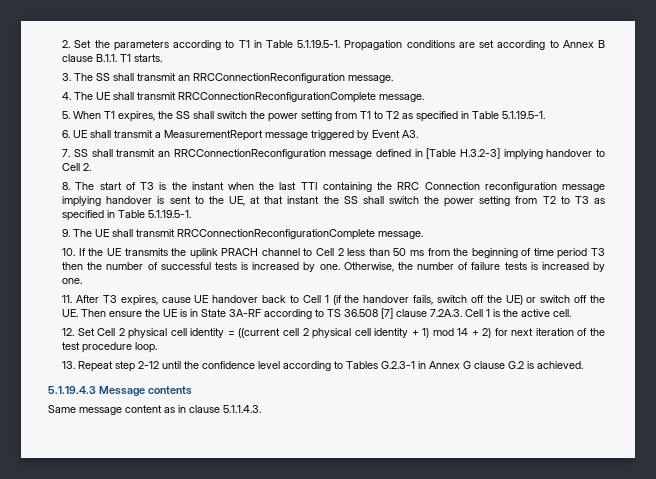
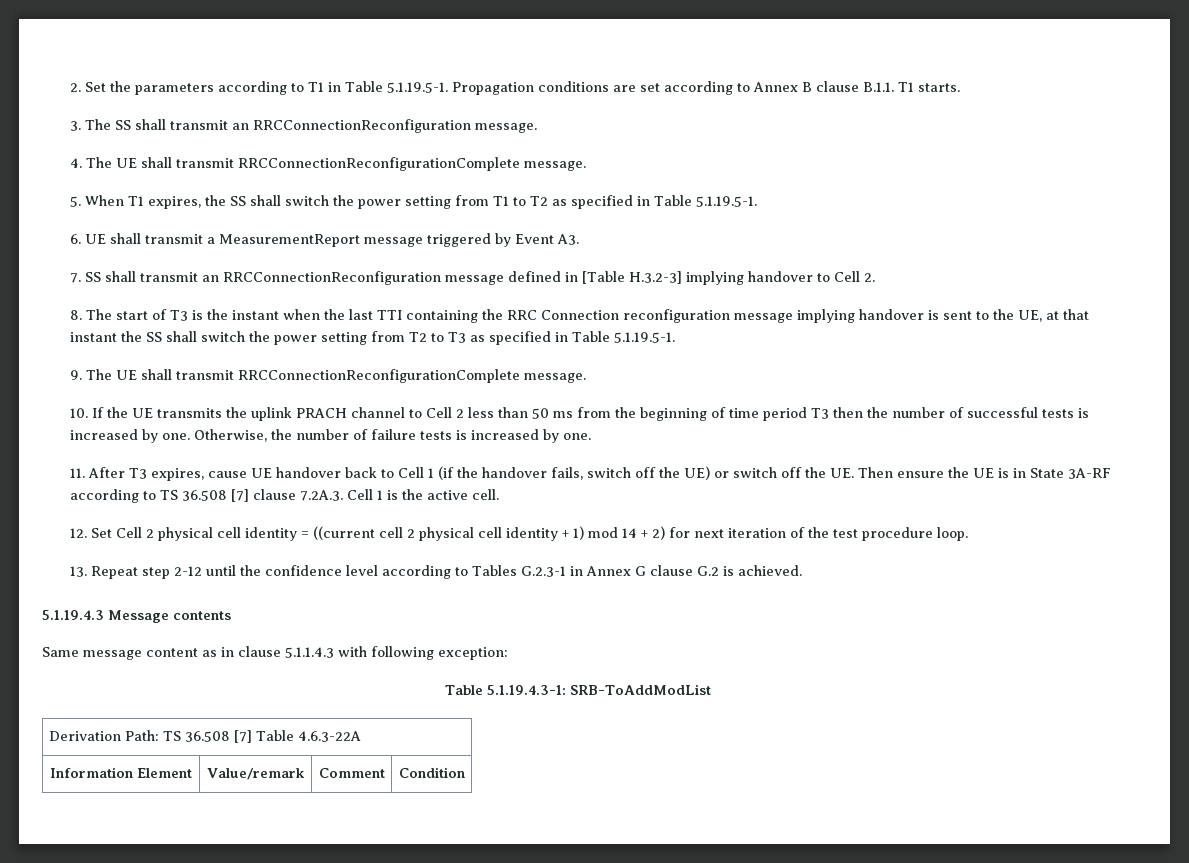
- Same message content as in clause 5.1.1.4.3.
+ Same message content as in clause 5.1.1.4.3 with following exception:
+ Table 5.1.19.4.3-1: SRB-ToAddModList
+ Derivation Path: TS 36.508 [7] Table 4.6.3-22A
+ Information Element | Value/remark | Comment | Condition

